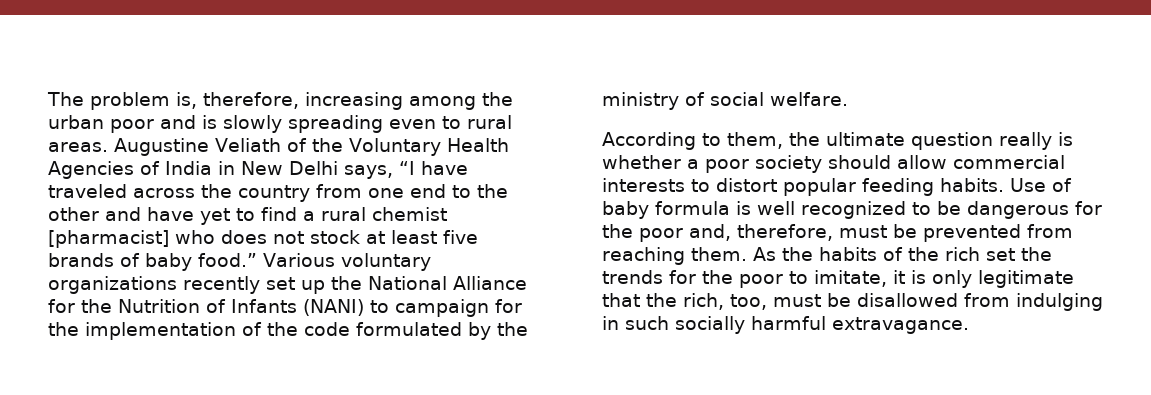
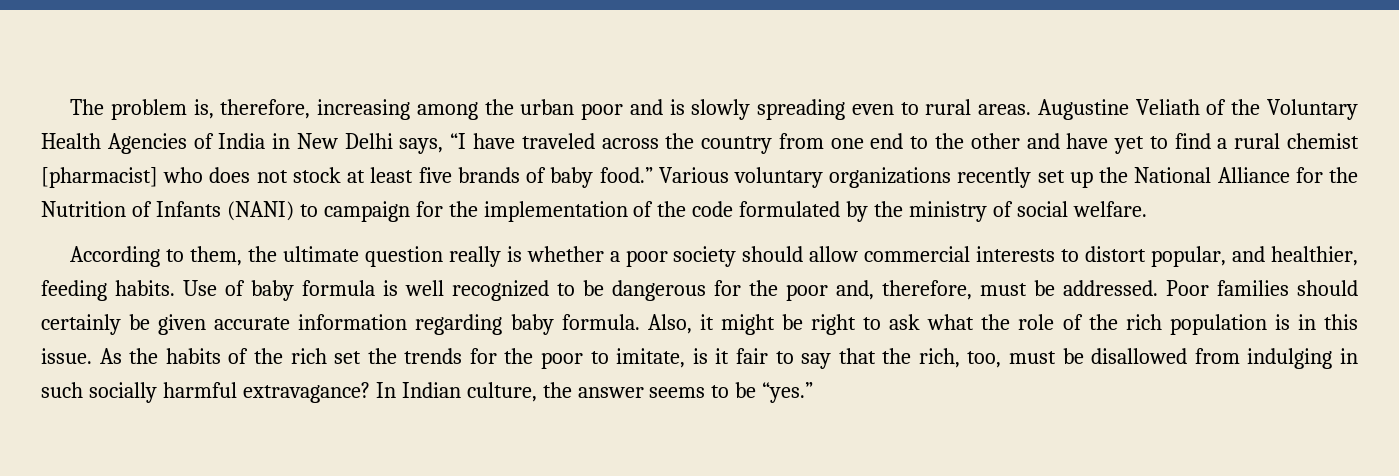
- According to them, the ultimate question really is whether a poor society should allow commercial interests to distort popular feeding habits.
+ According to them, the ultimate question really is whether a poor society should allow commercial interests to distort popular, and healthier, feeding habits.
- Use of baby formula is well recognized to be dangerous for the poor and, therefore, must be prevented from reaching them.
+ Use of baby formula is well recognized to be dangerous for the poor and, therefore, must be addressed. Poor families should certainly be given accurate information regarding baby formula. Also, it might be right to ask what the role of the rich population is in this issue.
- As the habits of the rich set the trends for the poor to imitate, it is only legitimate that the rich, too, must be disallowed from indulging in such socially harmful extravagance.
+ As the habits of the rich set the trends for the poor to imitate, is it fair to say that the rich, too, must be disallowed from indulging in such socially harmful extravagance? In Indian culture, the answer seems to be “yes.”

